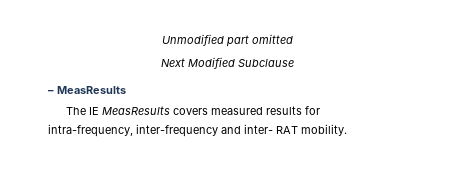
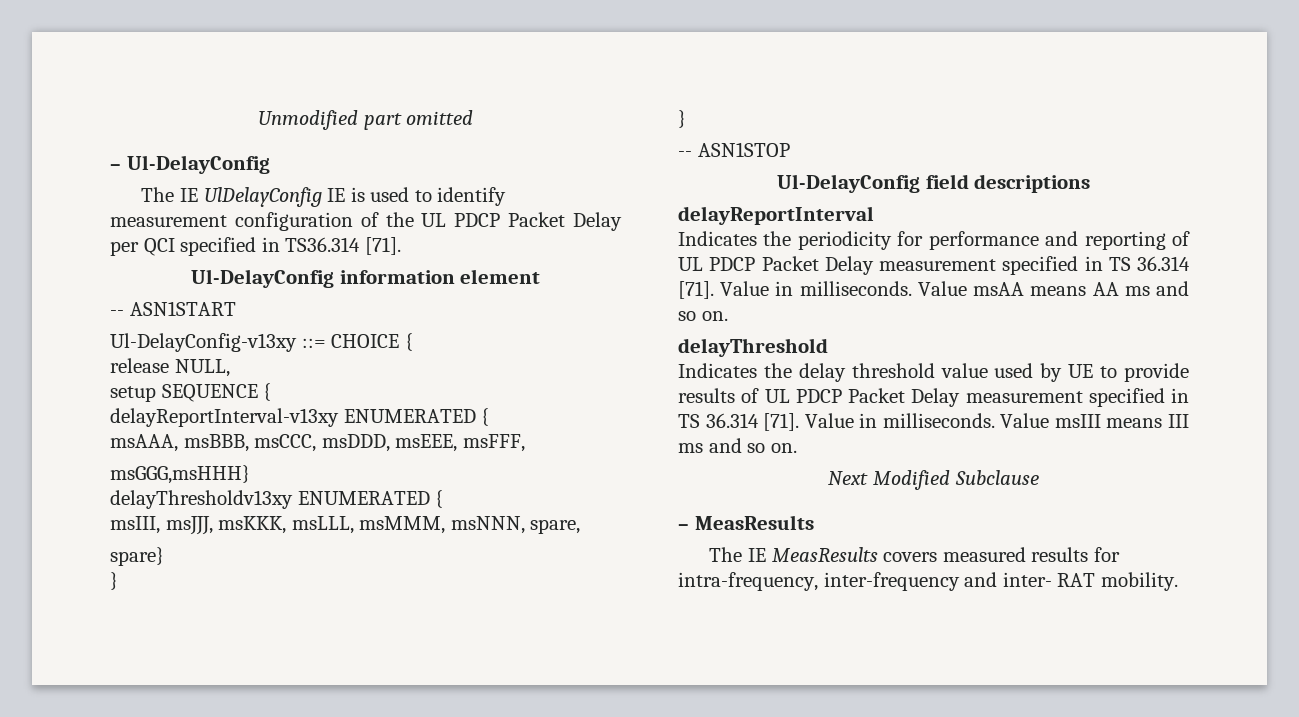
+ – Ul-DelayConfig
+ The IE UlDelayConfig IE is used to identify measurement configuration of the UL PDCP Packet Delay per QCI specified in TS36.314 [71].
+ Ul-DelayConfig information element
+ -- ASN1START
+ Ul-DelayConfig-v13xy ::= CHOICE {
+ release NULL,
+ setup SEQUENCE {
+ delayReportInterval-v13xy ENUMERATED {
+ msAAA, msBBB, msCCC, msDDD, msEEE, msFFF,
+ msGGG,msHHH}
+ delayThresholdv13xy ENUMERATED {
+ msIII, msJJJ, msKKK, msLLL, msMMM, msNNN, spare,
+ spare}
+ }
+ }
+ -- ASN1STOP
+ Ul-DelayConfig field descriptions
+ delayReportInterval
+ Indicates the periodicity for performance and reporting of UL PDCP Packet Delay measurement specified in TS 36.314 [71]. Value in milliseconds. Value msAA means AA ms and so on.
+ delayThreshold
+ Indicates the delay threshold value used by UE to provide results of UL PDCP Packet Delay measurement specified in TS 36.314 [71]. Value in milliseconds. Value msIII means III ms and so on.

